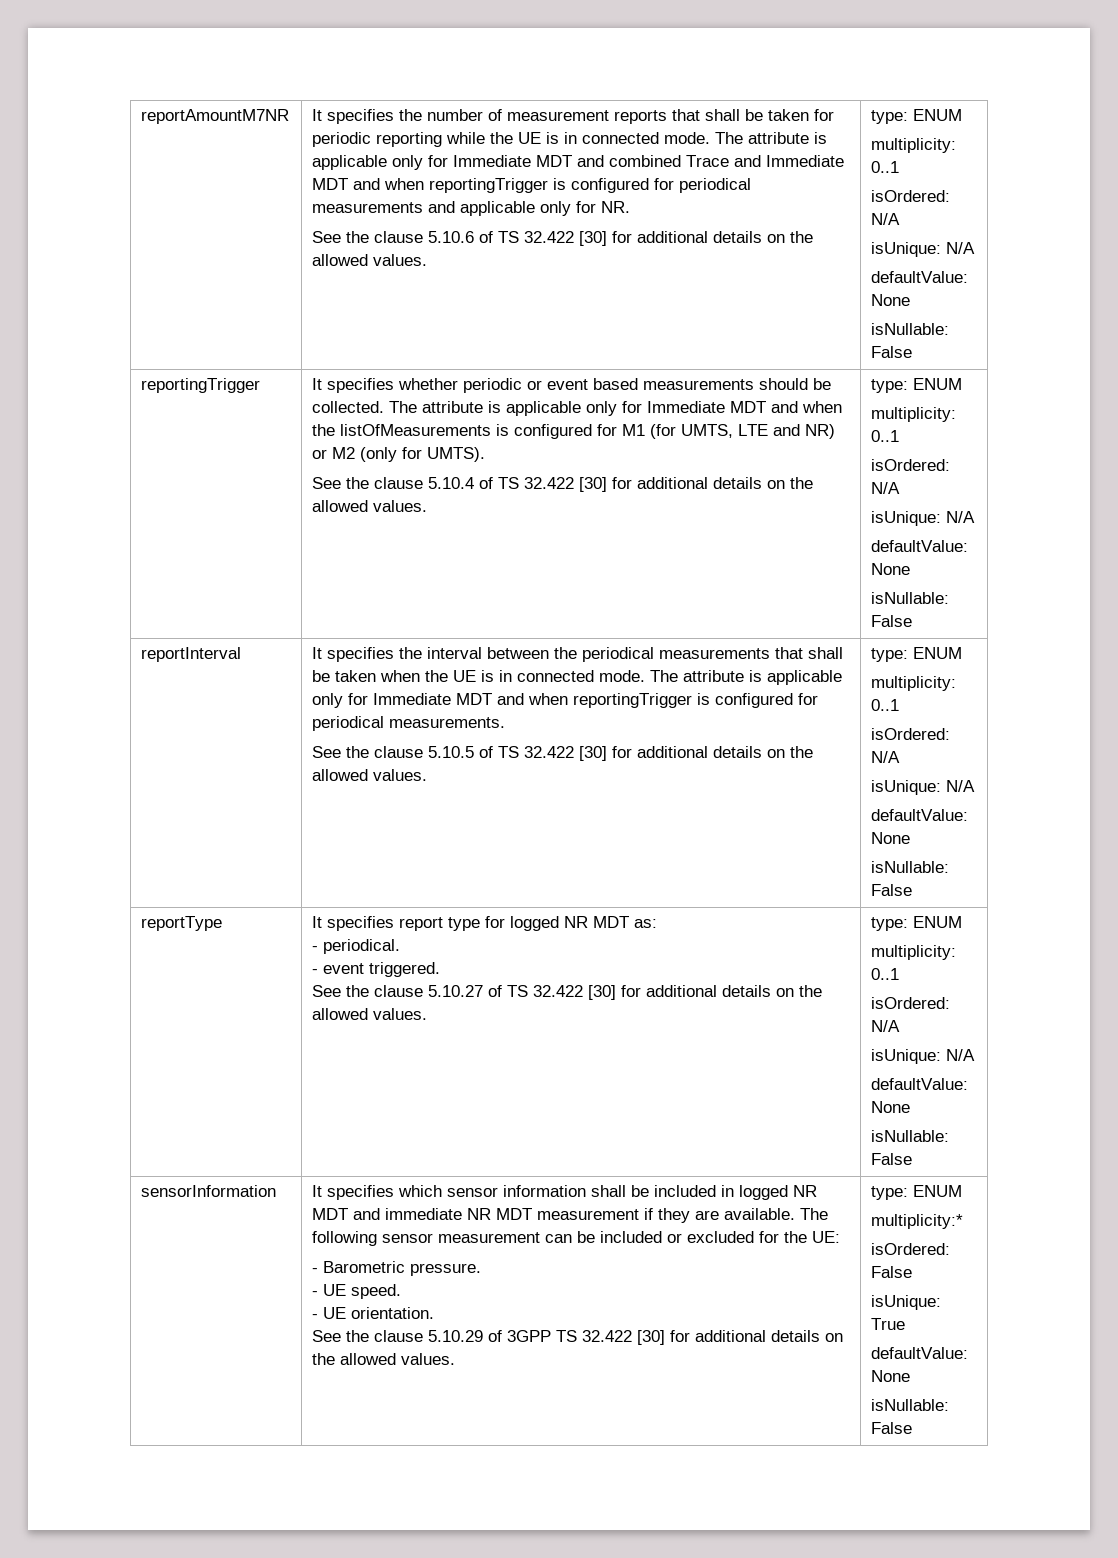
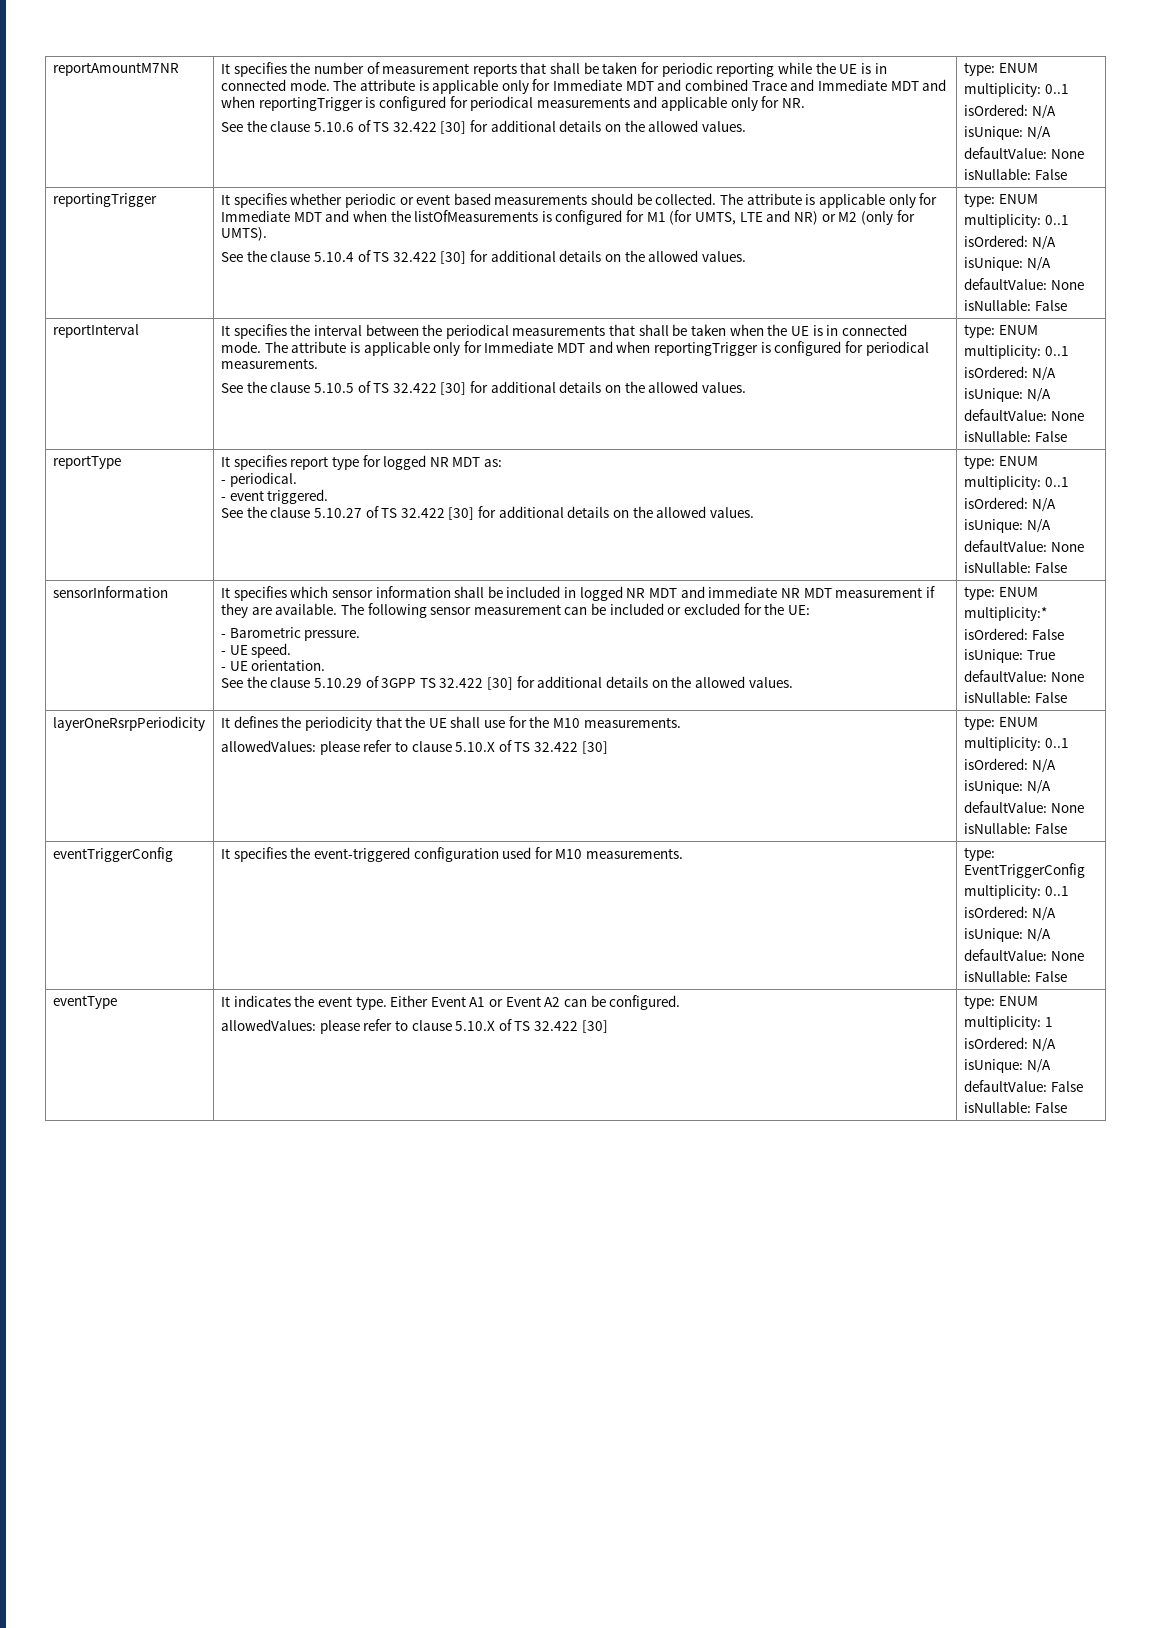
+ layerOneRsrpPeriodicity | It defines the periodicity that the UE shall use for the M10 measurements.
+ allowedValues: please refer to clause 5.10.X of TS 32.422 [30] | type: ENUM
+ multiplicity: 0..1
+ isOrdered: N/A
+ isUnique: N/A
+ defaultValue: None
+ isNullable: False
+ eventTriggerConfig | It specifies the event-triggered configuration used for M10 measurements. | type: EventTriggerConfig
+ multiplicity: 0..1
+ isOrdered: N/A
+ isUnique: N/A
+ defaultValue: None
+ isNullable: False
+ eventType | It indicates the event type. Either Event A1 or Event A2 can be configured.
+ allowedValues: please refer to clause 5.10.X of TS 32.422 [30] | type: ENUM
+ multiplicity: 1
+ isOrdered: N/A
+ isUnique: N/A
+ defaultValue: False
+ isNullable: False

